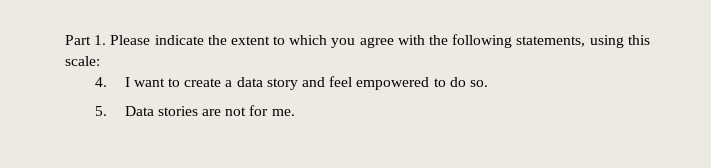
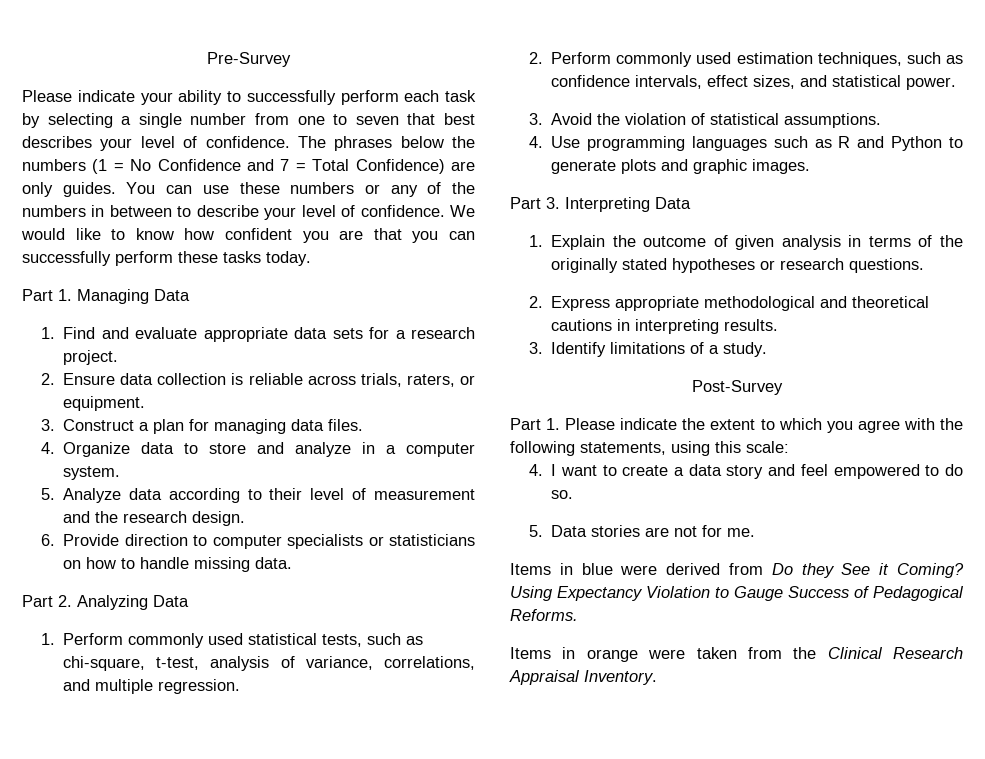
+ Pre-Survey
+ Please indicate your ability to successfully perform each task by selecting a single number from one to seven that best describes your level of confidence. The phrases below the numbers (1 = No Confidence and 7 = Total Confidence) are only guides. You can use these numbers or any of the numbers in between to describe your level of confidence. We would like to know how confident you are that you can successfully perform these tasks today.
+ Part 1. Managing Data
+ 1. Find and evaluate appropriate data sets for a research project.
+ 2. Ensure data collection is reliable across trials, raters, or equipment.
+ 3. Construct a plan for managing data files.
+ 4. Organize data to store and analyze in a computer system.
+ 5. Analyze data according to their level of measurement and the research design.
+ 6. Provide direction to computer specialists or statisticians on how to handle missing data.
+ Part 2. Analyzing Data
+ 1. Perform commonly used statistical tests, such as chi-square, t-test, analysis of variance, correlations, and multiple regression.
+ 2. Perform commonly used estimation techniques, such as confidence intervals, effect sizes, and statistical power.
+ 3. Avoid the violation of statistical assumptions.
+ 4. Use programming languages such as R and Python to generate plots and graphic images.
+ Part 3. Interpreting Data
+ 1. Explain the outcome of given analysis in terms of the originally stated hypotheses or research questions.
+ 2. Express appropriate methodological and theoretical cautions in interpreting results.
+ 3. Identify limitations of a study.
+ Post-Survey
+ Items in blue were derived from Do they See it Coming? Using Expectancy Violation to Gauge Success of Pedagogical Reforms.
+ Items in orange were taken from the Clinical Research Appraisal Inventory.

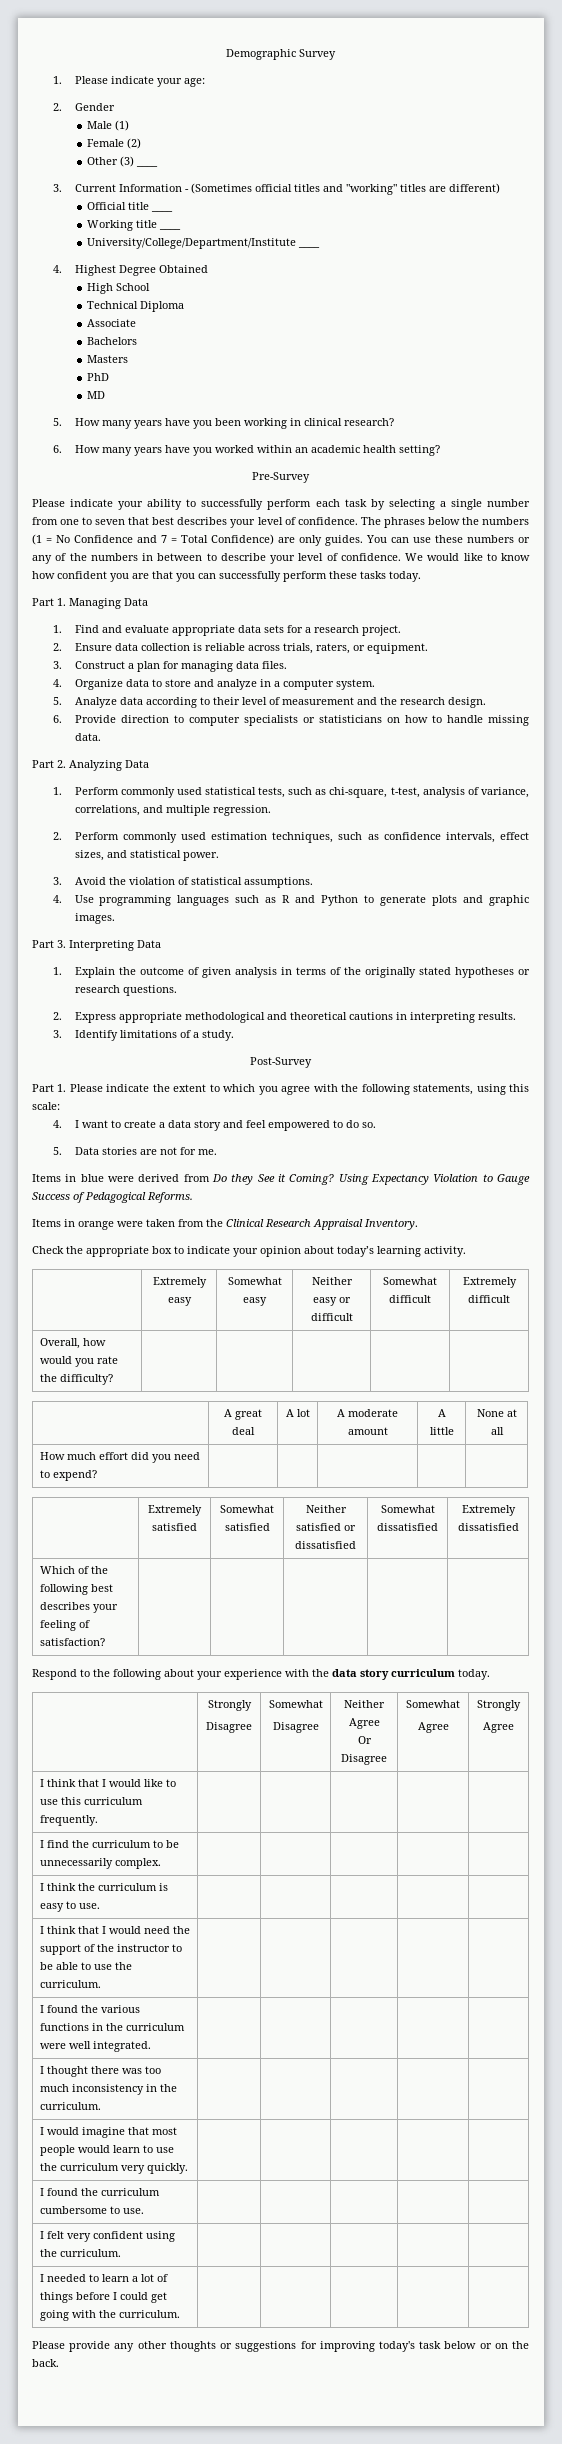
+ Demographic Survey
+ 1. Please indicate your age:
+ 2. Gender
+ Male (1)
+ Female (2)
+ Other (3) ____
+ 3. Current Information - (Sometimes official titles and "working" titles are different)
+ Official title ____
+ Working title ____
+ University/College/Department/Institute ____
+ 4. Highest Degree Obtained
+ High School
+ Technical Diploma
+ Associate
+ Bachelors
+ Masters
+ PhD
+ MD
+ 5. How many years have you been working in clinical research?
+ 6. How many years have you worked within an academic health setting?
+ Check the appropriate box to indicate your opinion about today’s learning activity.
+ | Extremely easy | Somewhat easy | Neither easy or difficult | Somewhat difficult | Extremely difficult
+ Overall, how would you rate the difficulty? | | | | |
+ | A great deal | A lot | A moderate amount | A little | None at all
+ How much effort did you need to expend? | | | | |
+ | Extremely satisfied | Somewhat satisfied | Neither satisfied or dissatisfied | Somewhat dissatisfied | Extremely dissatisfied
+ Which of the following best describes your feeling of satisfaction? | | | | |
+ Respond to the following about your experience with the data story curriculum today.
+ | Strongly
+ Disagree | Somewhat
+ Disagree | Neither Agree
+ Or Disagree | Somewhat
+ Agree | Strongly
+ Agree
+ I think that I would like to use this curriculum frequently. | | | | |
+ I find the curriculum to be unnecessarily complex. | | | | |
+ I think the curriculum is easy to use. | | | | |
+ I think that I would need the support of the instructor to be able to use the curriculum. | | | | |
+ I found the various functions in the curriculum were well integrated. | | | | |
+ I thought there was too much inconsistency in the curriculum. | | | | |
+ I would imagine that most people would learn to use the curriculum very quickly. | | | | |
+ I found the curriculum cumbersome to use. | | | | |
+ I felt very confident using the curriculum. | | | | |
+ I needed to learn a lot of things before I could get going with the curriculum. | | | | |
+ Please provide any other thoughts or suggestions for improving today's task below or on the back.

